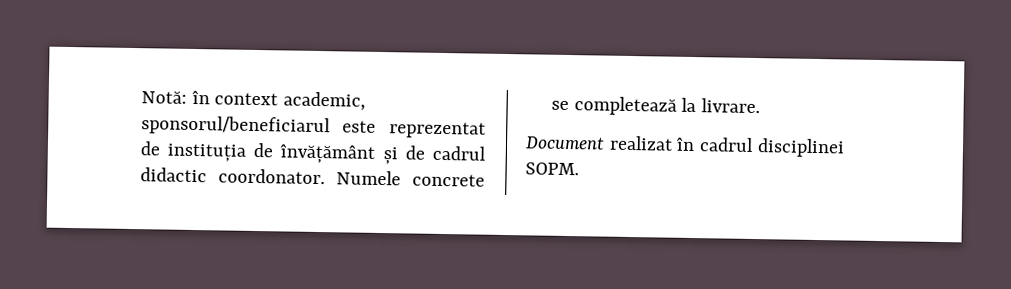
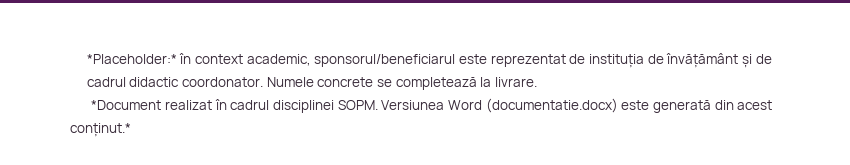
- Notă: în context academic, sponsorul/beneficiarul este reprezentat de instituția de învățământ și de cadrul didactic coordonator.
+ *Placeholder:* în context academic, sponsorul/beneficiarul este reprezentat de instituția de învățământ și de cadrul didactic coordonator.
- Document realizat în cadrul disciplinei SOPM.
+ *Document realizat în cadrul disciplinei SOPM.
+ Versiunea Word (documentatie.docx) este generată din acest conținut.*

